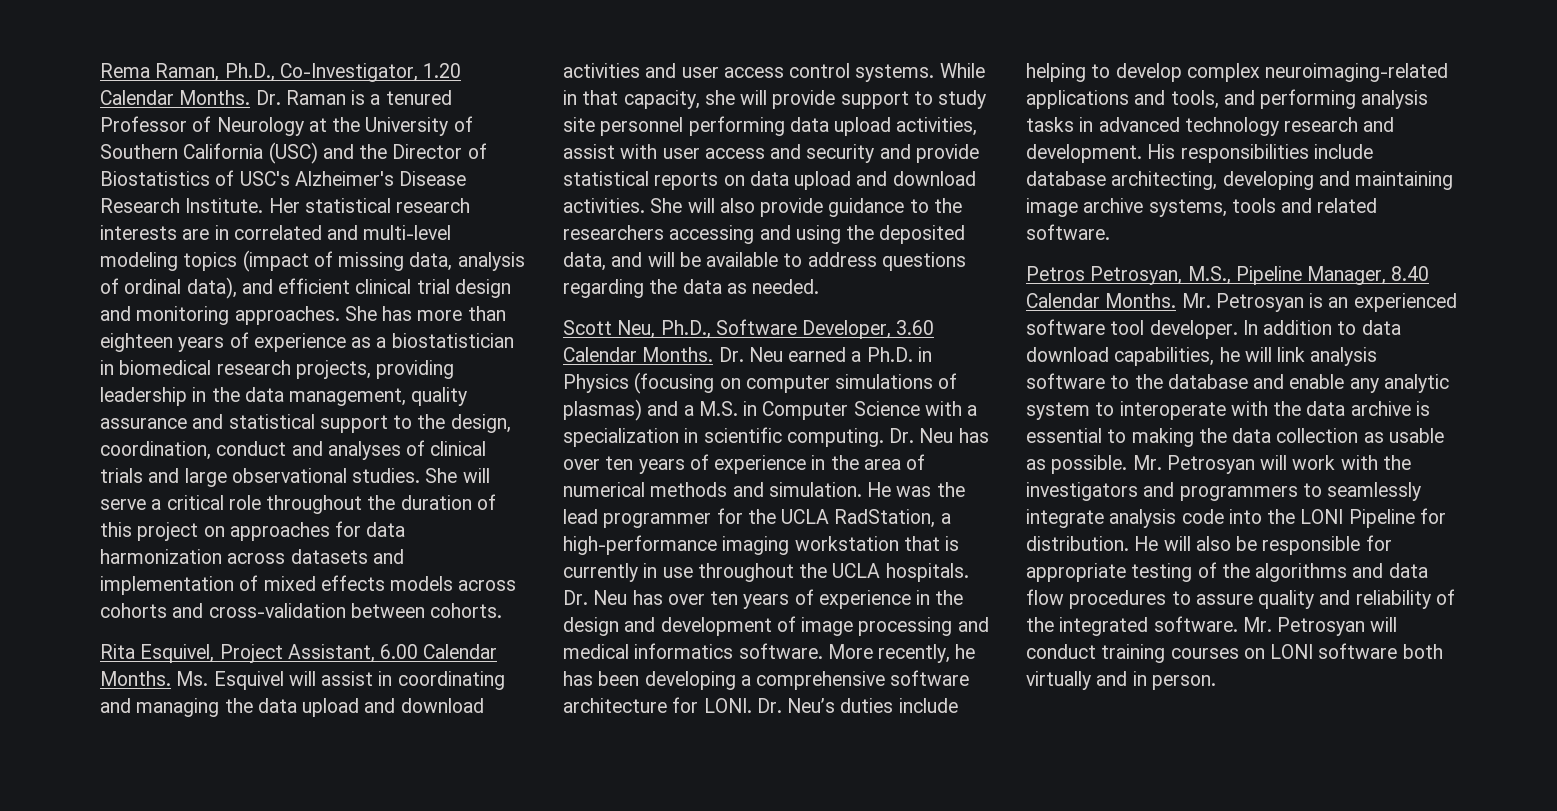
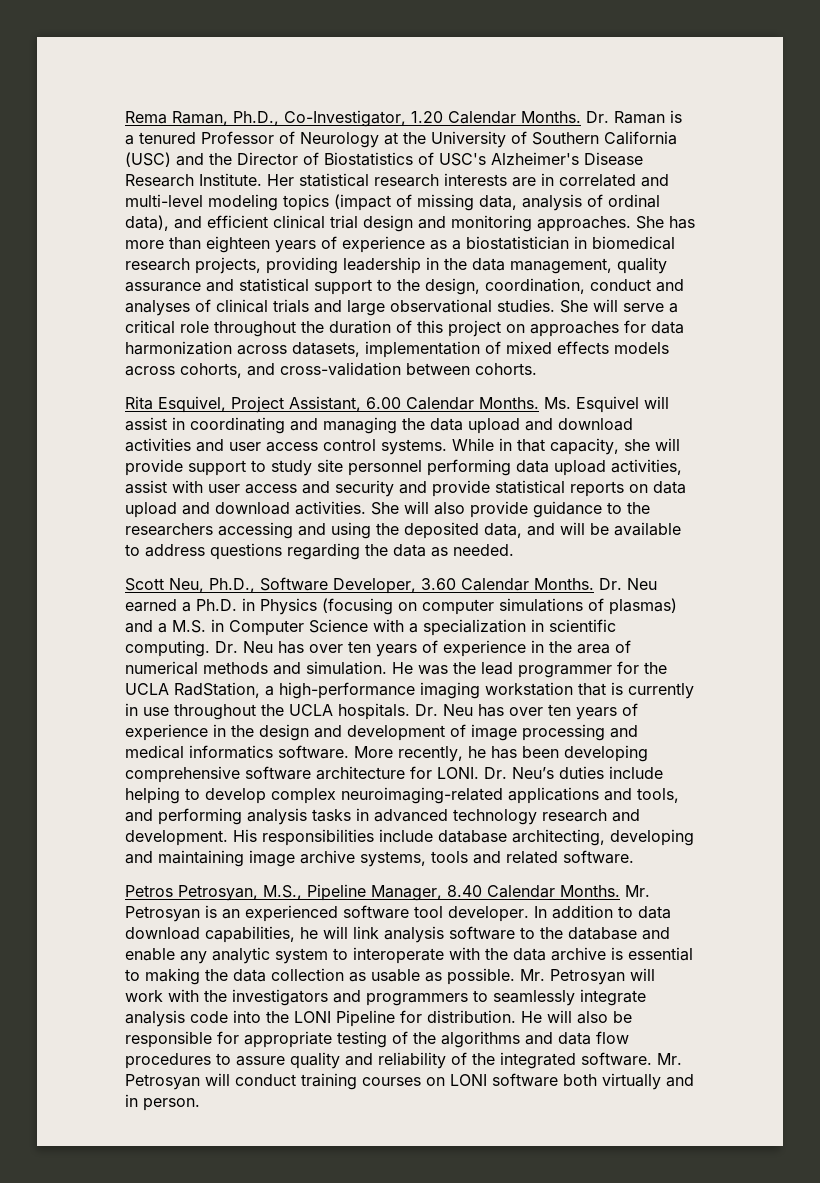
- She will serve a critical role throughout the duration of this project on approaches for data harmonization across datasets and implementation of mixed effects models across cohorts and cross-validation between cohorts.
+ She will serve a critical role throughout the duration of this project on approaches for data harmonization across datasets, implementation of mixed effects models across cohorts, and cross-validation between cohorts.
- More recently, he has been developing a comprehensive software architecture for LONI.
+ More recently, he has been developing comprehensive software architecture for LONI.

